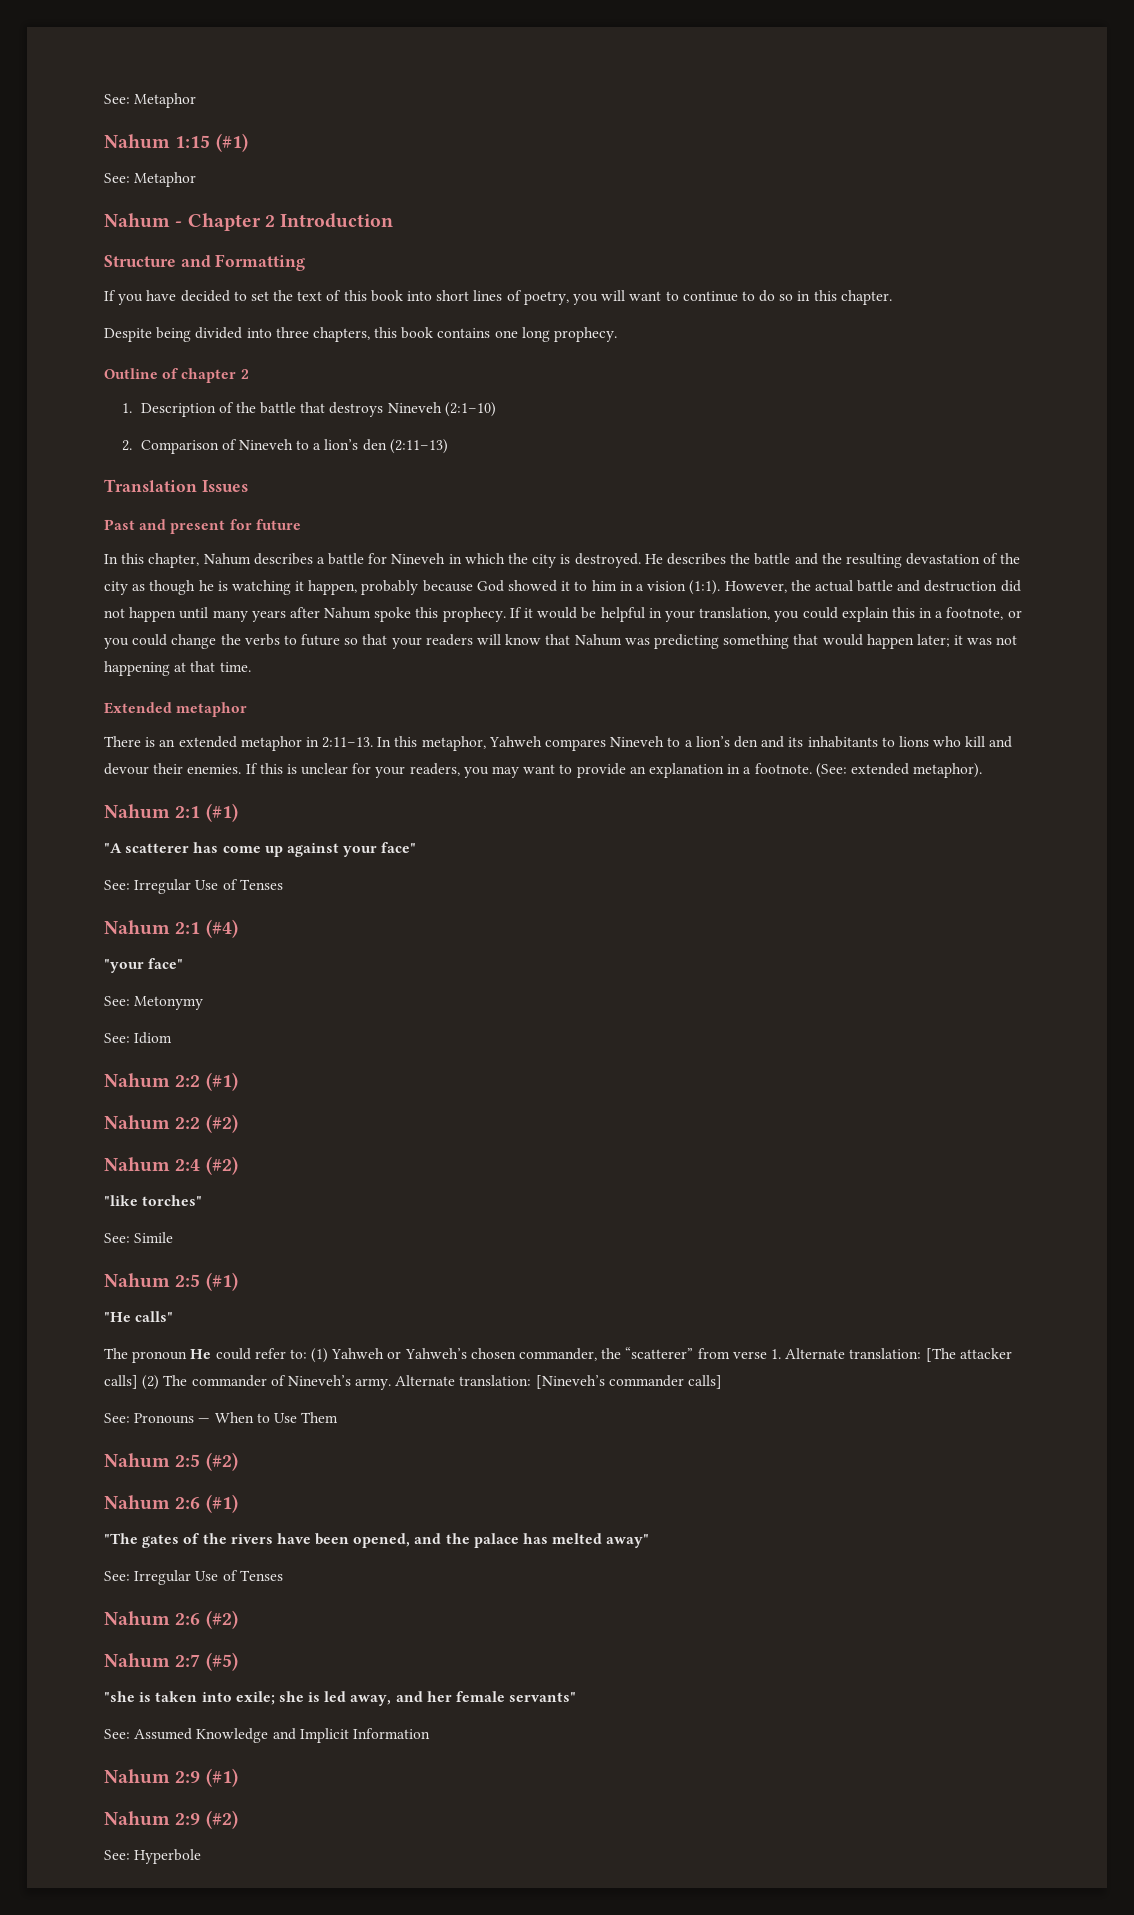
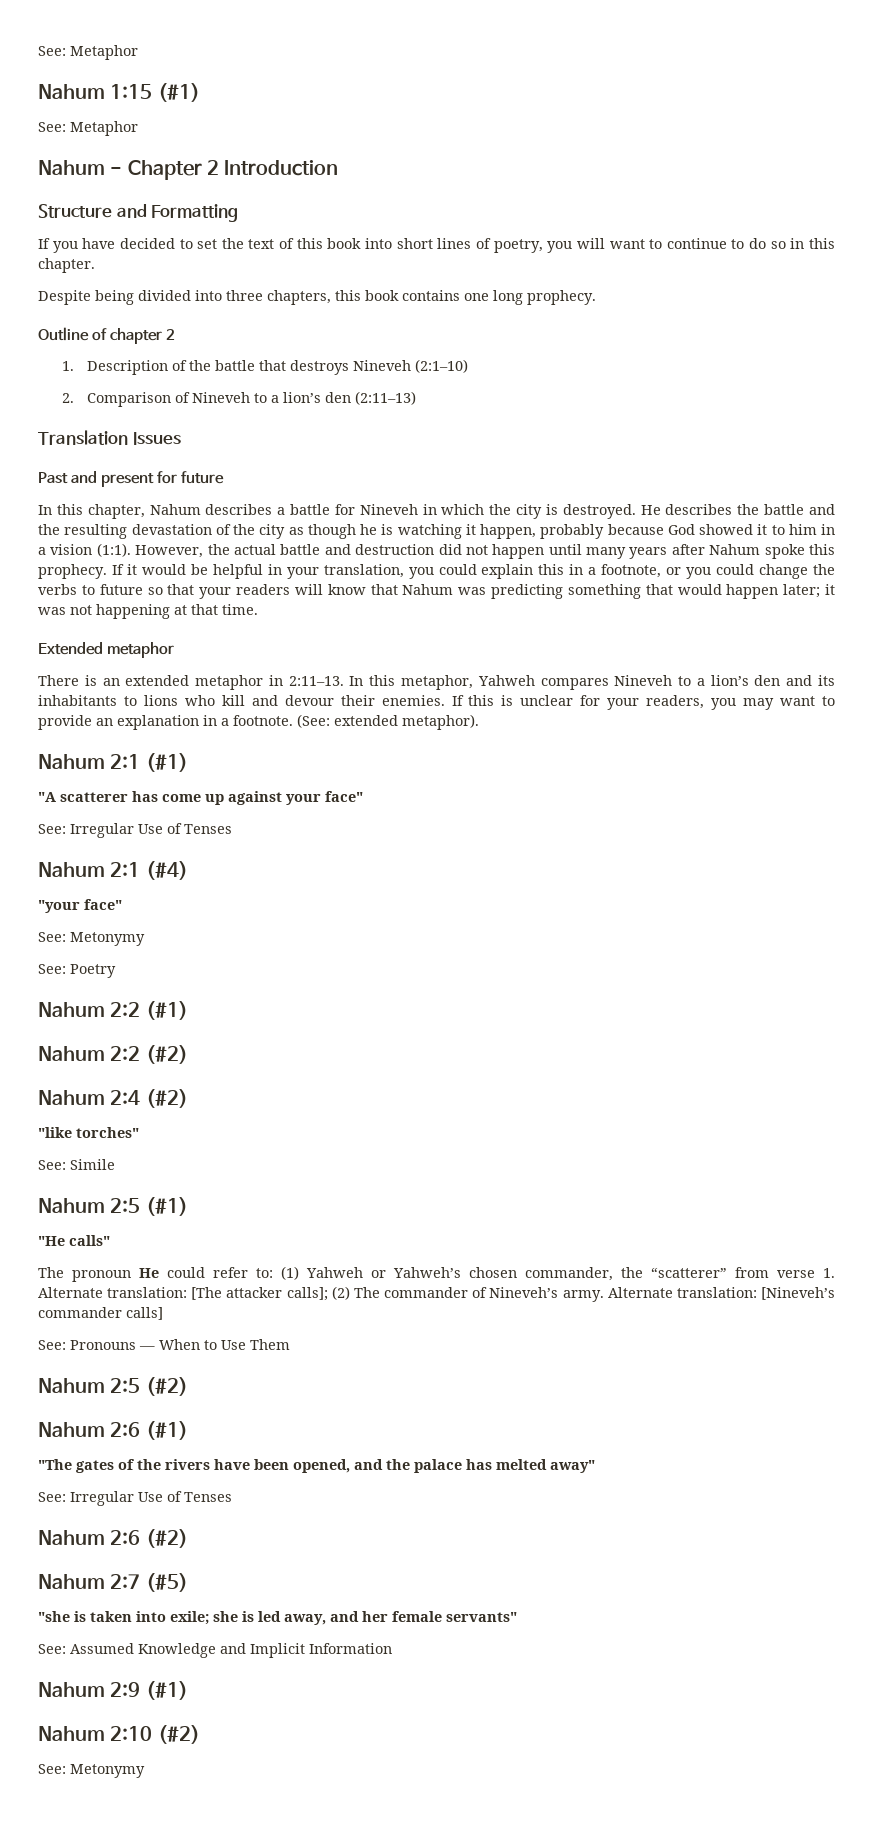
- See: Idiom
+ See: Poetry
- The pronoun He could refer to: (1) Yahweh or Yahweh’s chosen commander, the “scatterer” from verse 1. Alternate translation: [The attacker calls] (2) The commander of Nineveh’s army.
+ The pronoun He could refer to: (1) Yahweh or Yahweh’s chosen commander, the “scatterer” from verse 1. Alternate translation: [The attacker calls]; (2) The commander of Nineveh’s army.
- Nahum 2:9 (#2)
- See: Hyperbole
+ Nahum 2:10 (#2)
+ See: Metonymy

